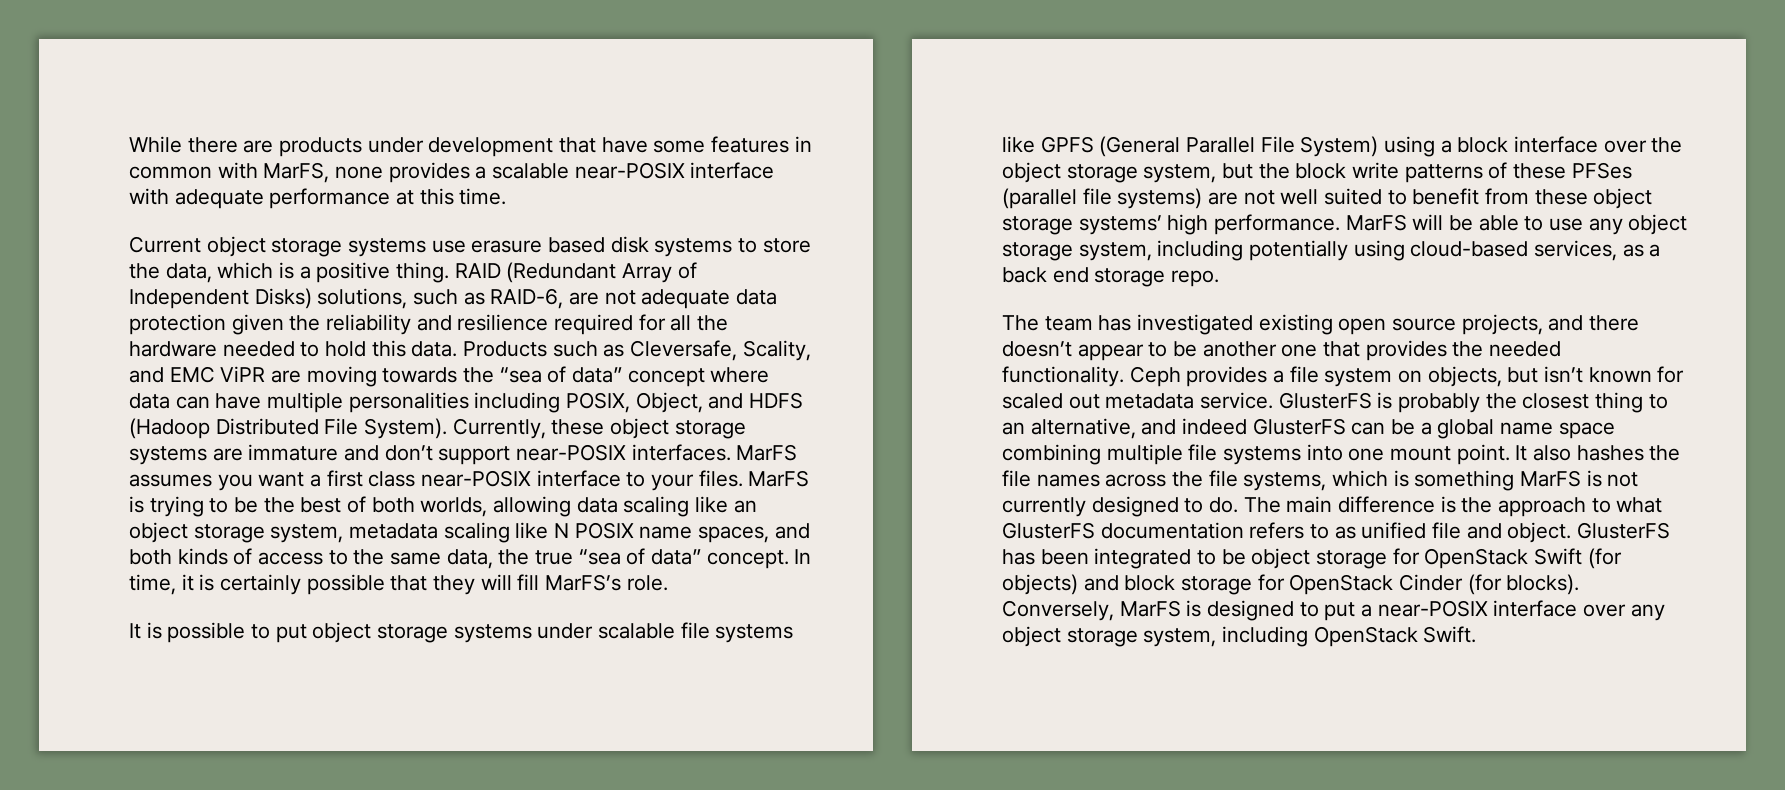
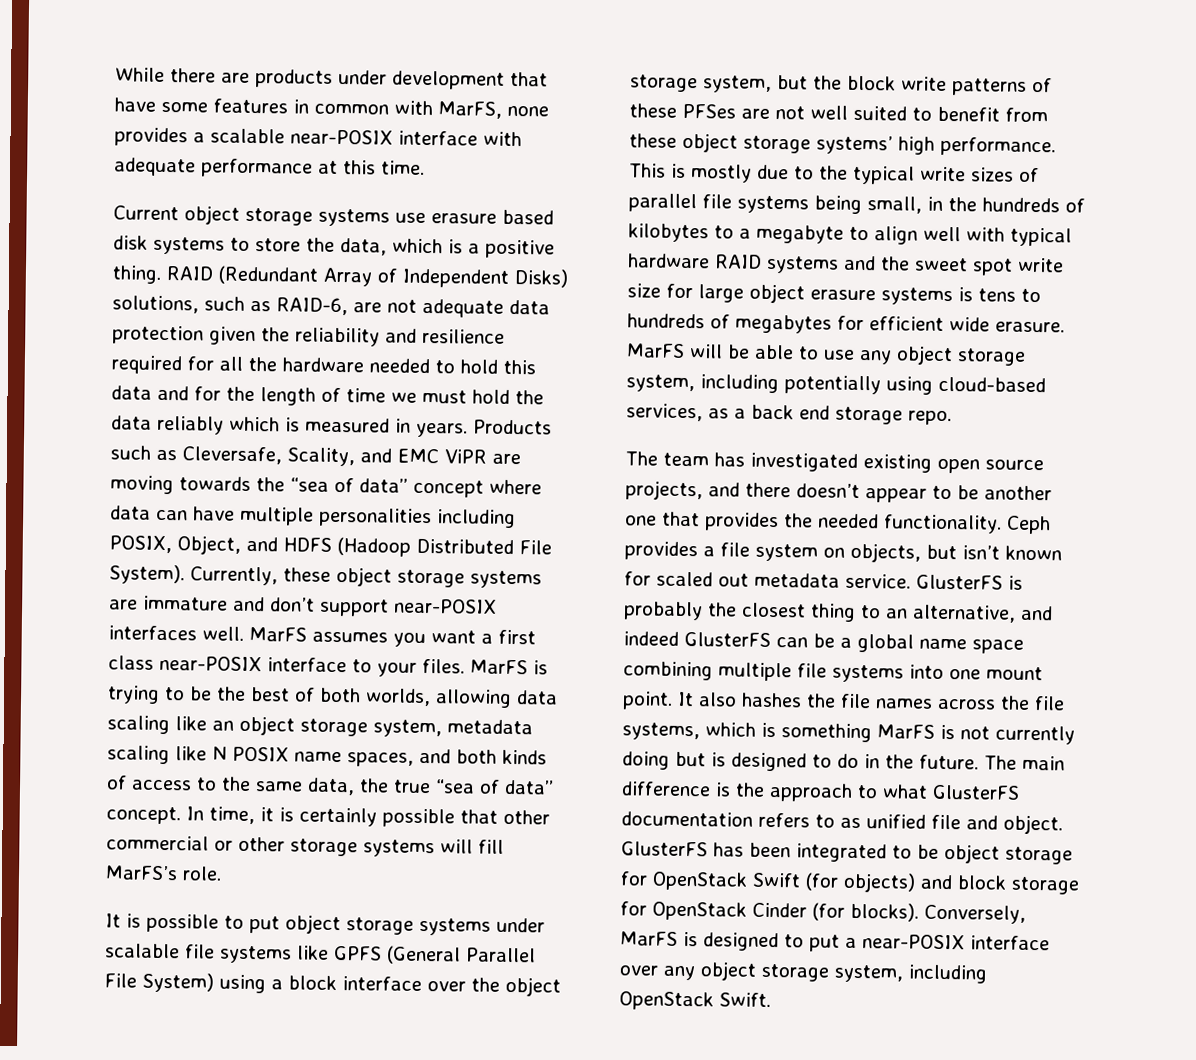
- RAID (Redundant Array of Independent Disks) solutions, such as RAID-6, are not adequate data protection given the reliability and resilience required for all the hardware needed to hold this data.
+ RAID (Redundant Array of Independent Disks) solutions, such as RAID-6, are not adequate data protection given the reliability and resilience required for all the hardware needed to hold this data and for the length of time we must hold the data reliably which is measured in years.
- Currently, these object storage systems are immature and don’t support near-POSIX interfaces.
+ Currently, these object storage systems are immature and don’t support near-POSIX interfaces well.
- In time, it is certainly possible that they will fill MarFS’s role.
+ In time, it is certainly possible that other commercial or other storage systems will fill MarFS’s role.
- It is possible to put object storage systems under scalable file systems like GPFS (General Parallel File System) using a block interface over the object storage system, but the block write patterns of these PFSes (parallel file systems) are not well suited to benefit from these object storage systems’ high performance.
+ It is possible to put object storage systems under scalable file systems like GPFS (General Parallel File System) using a block interface over the object storage system, but the block write patterns of these PFSes are not well suited to benefit from these object storage systems’ high performance.
+ This is mostly due to the typical write sizes of parallel file systems being small, in the hundreds of kilobytes to a megabyte to align well with typical hardware RAID systems and the sweet spot write size for large object erasure systems is tens to hundreds of megabytes for efficient wide erasure.
- It also hashes the file names across the file systems, which is something MarFS is not currently designed to do.
+ It also hashes the file names across the file systems, which is something MarFS is not currently doing but is designed to do in the future.

